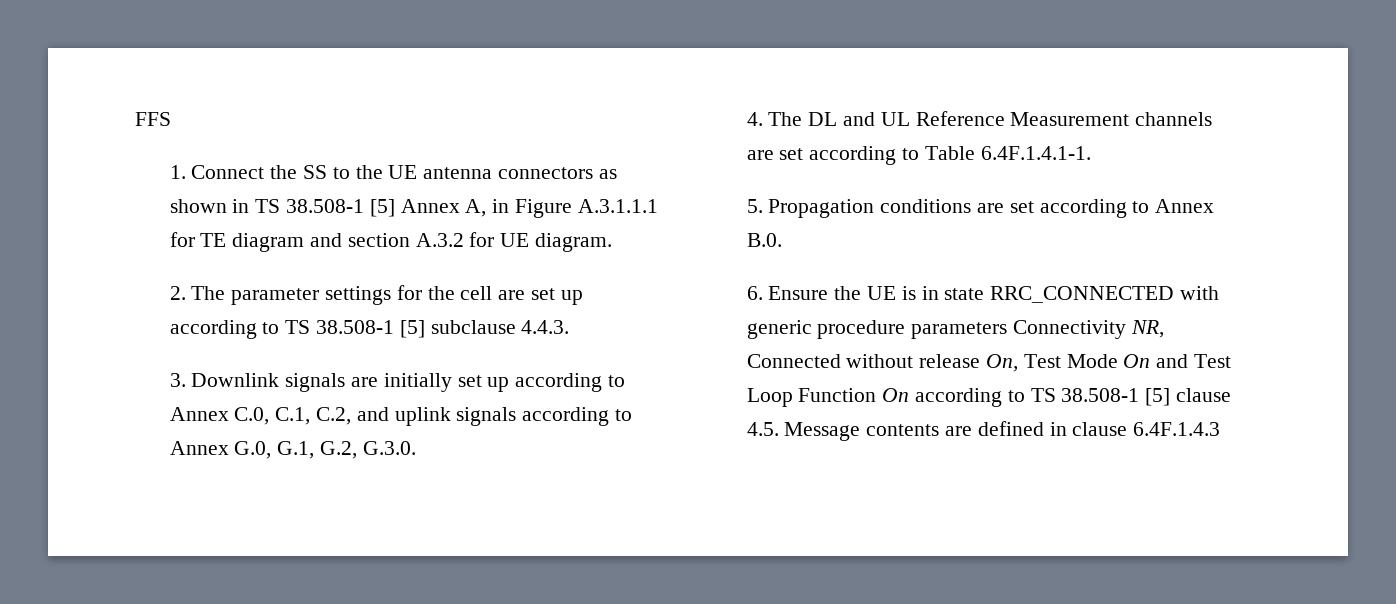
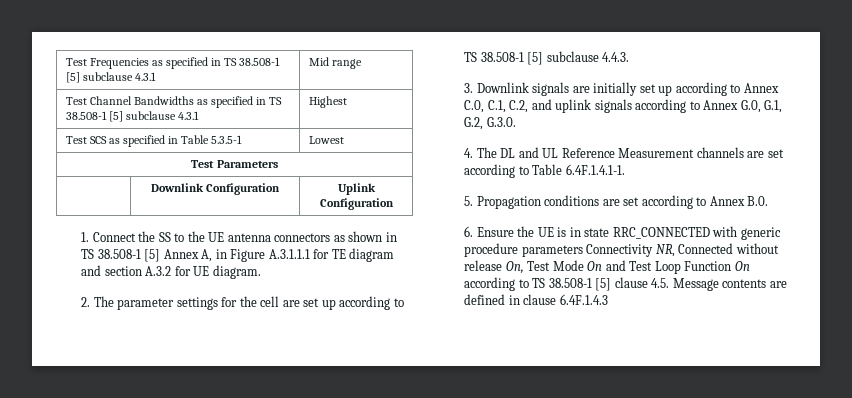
- FFS
+ Test Frequencies as specified in TS 38.508-1 [5] subclause 4.3.1 | Mid range
+ Test Channel Bandwidths as specified in TS 38.508-1 [5] subclause 4.3.1 | Highest
+ Test SCS as specified in Table 5.3.5-1 | Lowest
+ Test Parameters
+ | Downlink Configuration | Uplink Configuration

